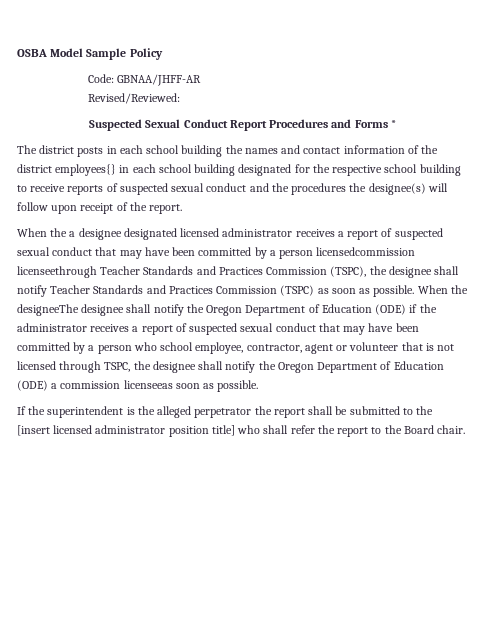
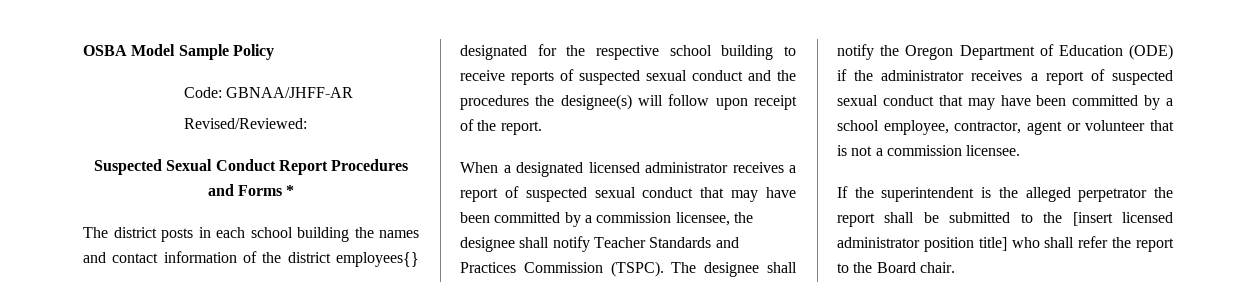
- The district posts in each school building the names and contact information of the district employees{} in each school building designated for the respective school building to receive reports of suspected sexual conduct and the procedures the designee(s) will follow upon receipt of the report.
+ The district posts in each school building the names and contact information of the district employees{} designated for the respective school building to receive reports of suspected sexual conduct and the procedures the designee(s) will follow upon receipt of the report.
- When the a designee designated licensed administrator receives a report of suspected sexual conduct that may have been committed by a person licensedcommission licenseethrough Teacher Standards and Practices Commission (TSPC), the designee shall notify Teacher Standards and Practices Commission (TSPC) as soon as possible. When the designeeThe designee shall notify the Oregon Department of Education (ODE) if the administrator receives a report of suspected sexual conduct that may have been committed by a person who school employee, contractor, agent or volunteer that is not licensed through TSPC, the designee shall notify the Oregon Department of Education (ODE) a commission licenseeas soon as possible.
+ When a designated licensed administrator receives a report of suspected sexual conduct that may have been committed by a commission licensee, the designee shall notify Teacher Standards and Practices Commission (TSPC). The designee shall notify the Oregon Department of Education (ODE) if the administrator receives a report of suspected sexual conduct that may have been committed by a school employee, contractor, agent or volunteer that is not a commission licensee.

